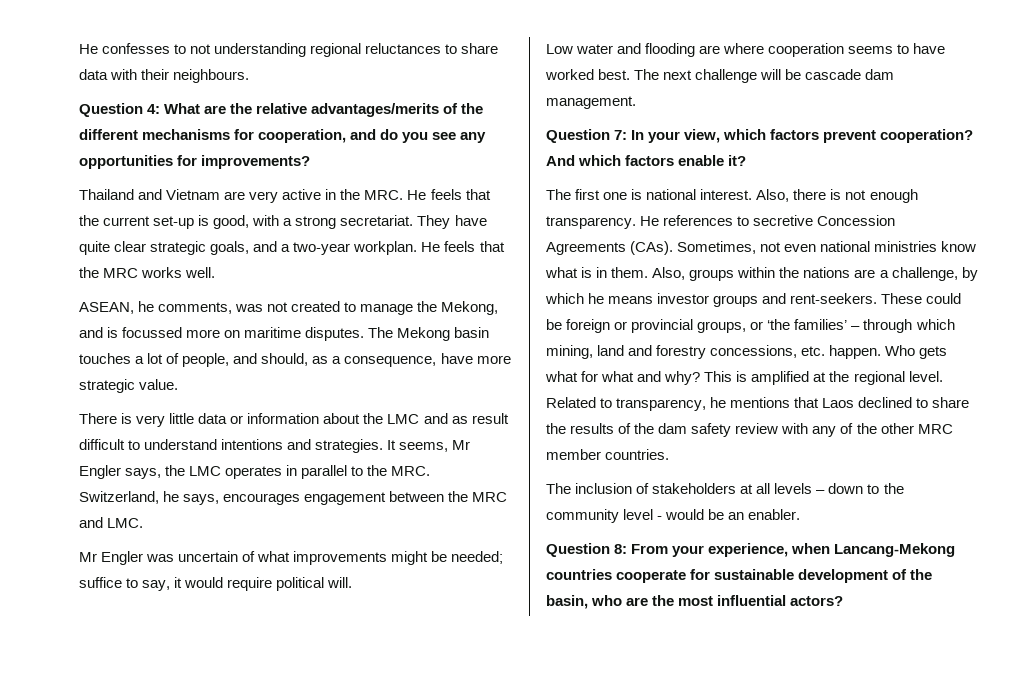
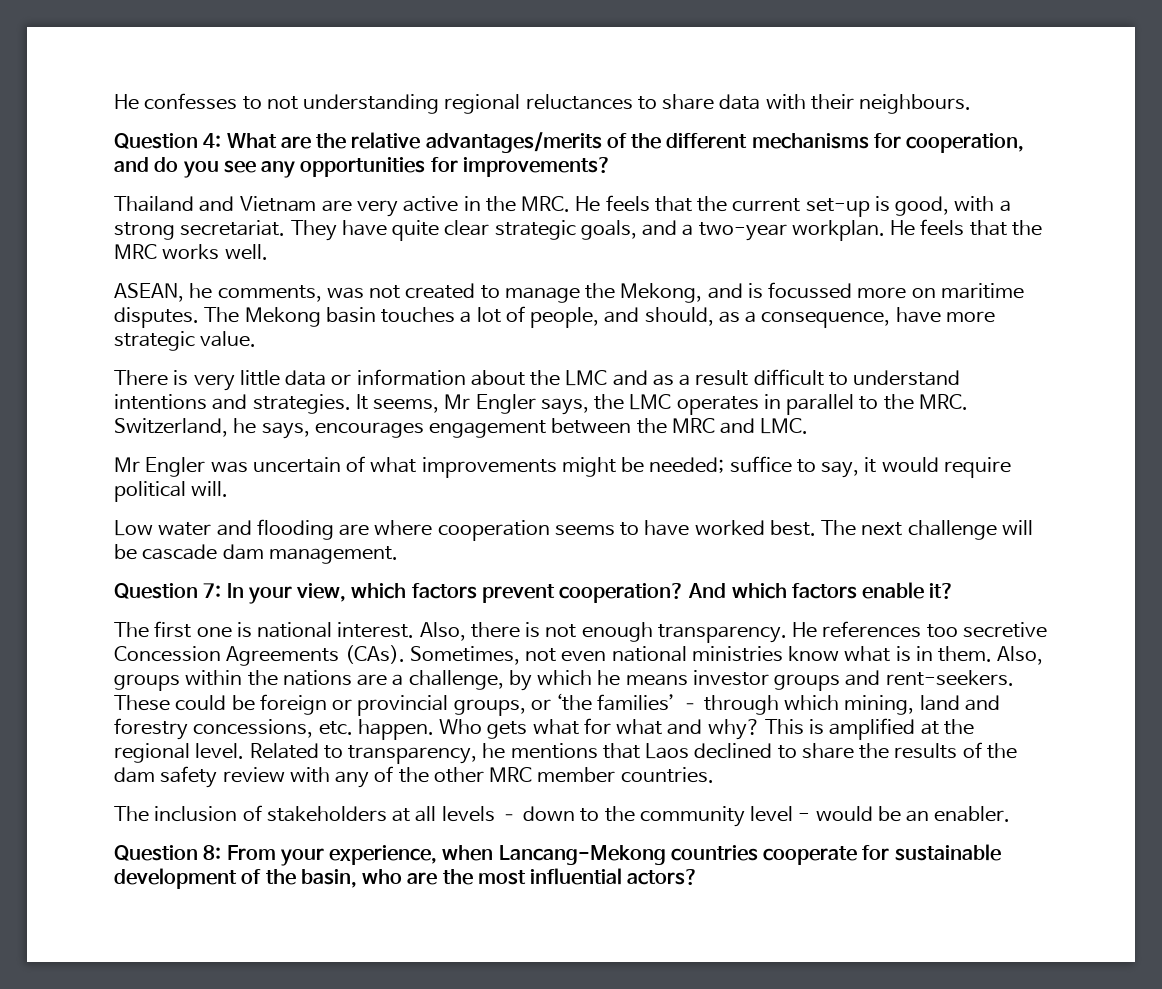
- There is very little data or information about the LMC and as result difficult to understand intentions and strategies.
+ There is very little data or information about the LMC and as a result difficult to understand intentions and strategies.
- He references to secretive Concession Agreements (CAs).
+ He references too secretive Concession Agreements (CAs).

